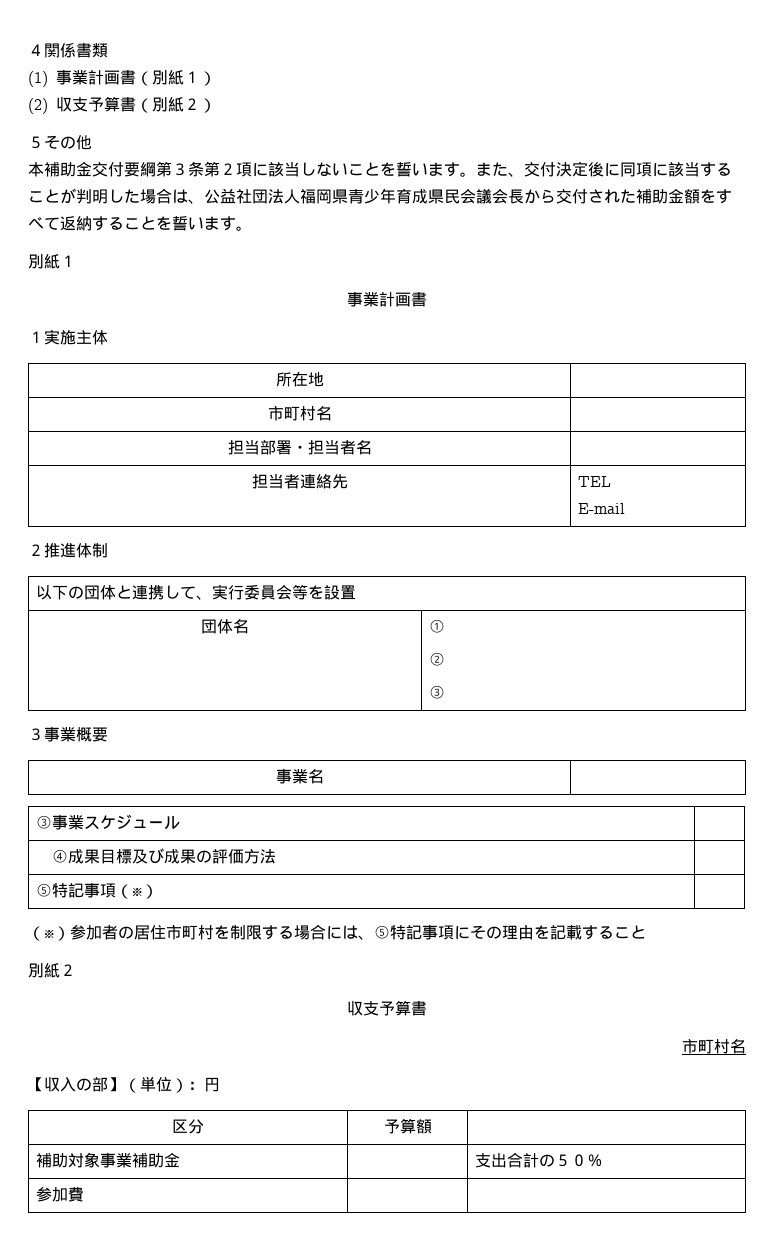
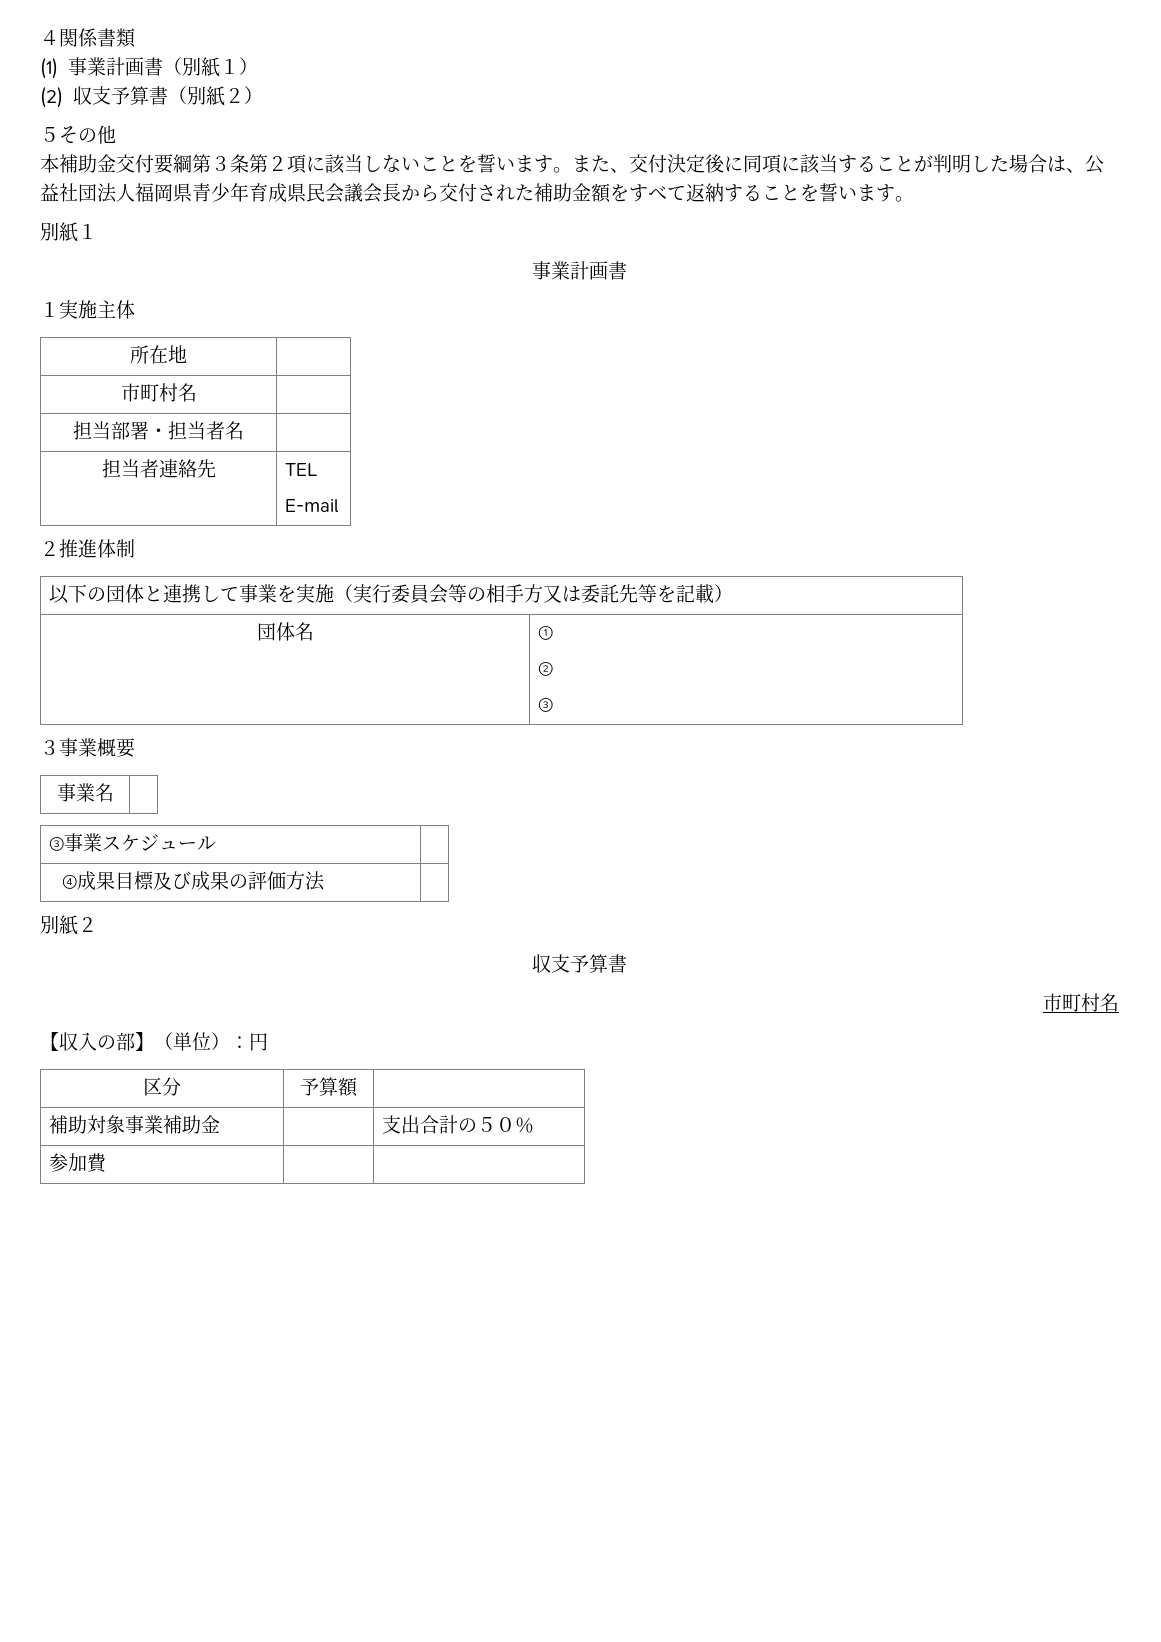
- 以下の団体と連携して、実行委員会等を設置
+ 以下の団体と連携して事業を実施（実行委員会等の相手方又は委託先等を記載）
- ⑤特記事項（※） |
- （※）参加者の居住市町村を制限する場合には、⑤特記事項にその理由を記載すること

